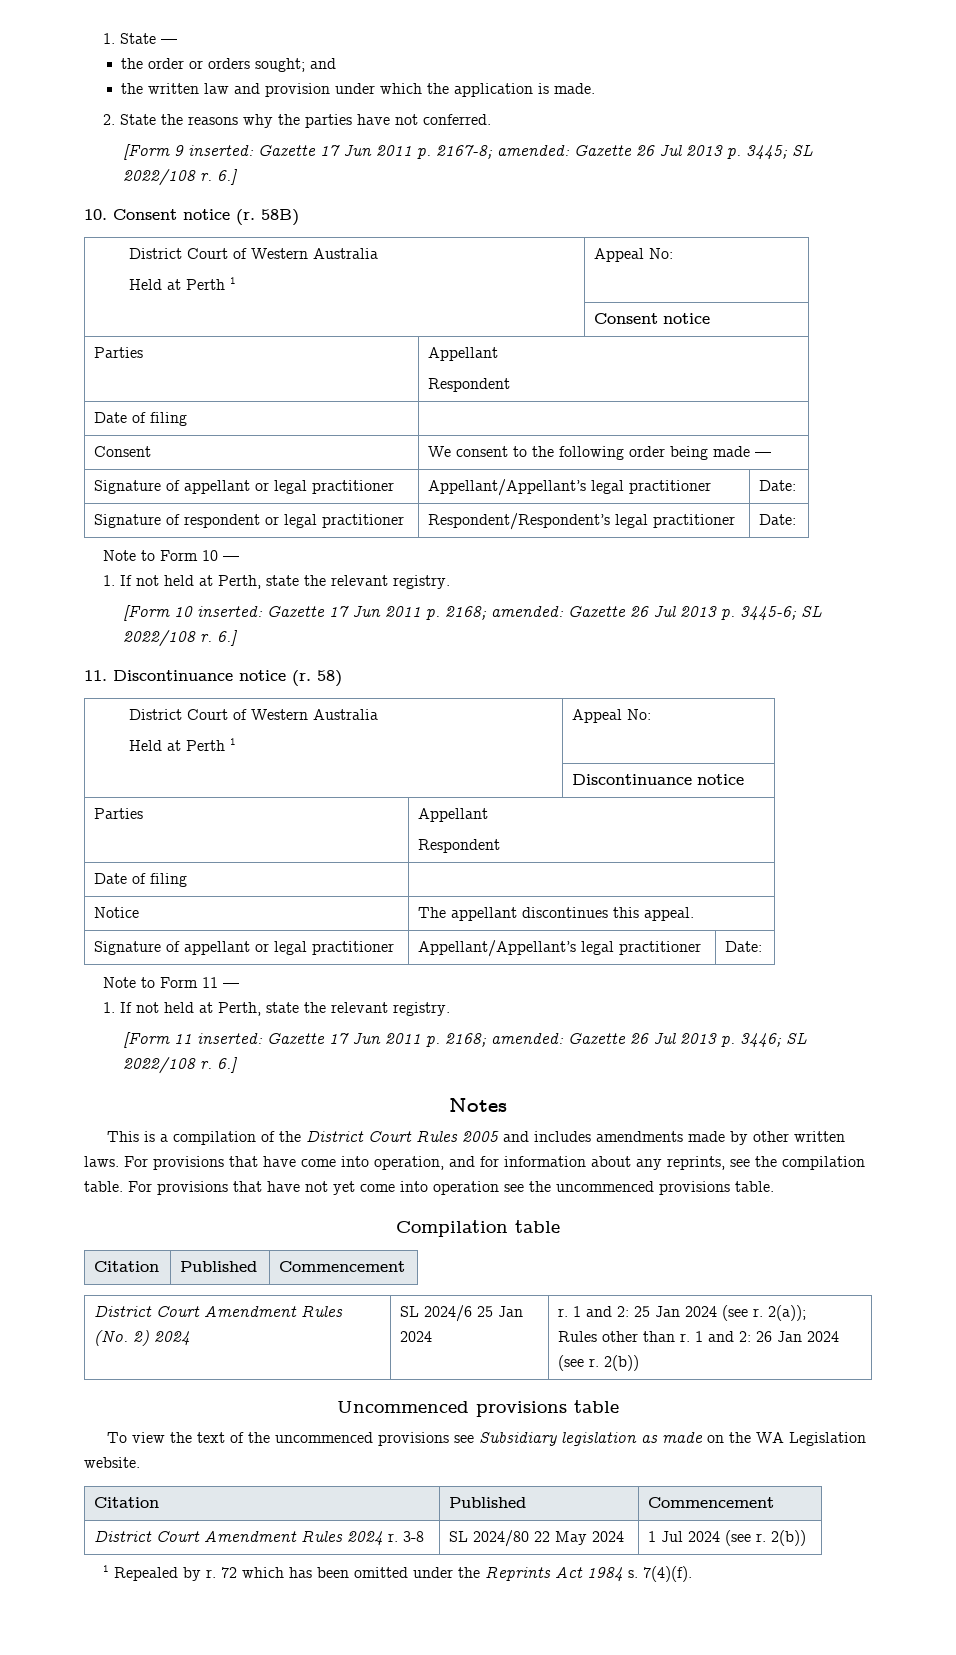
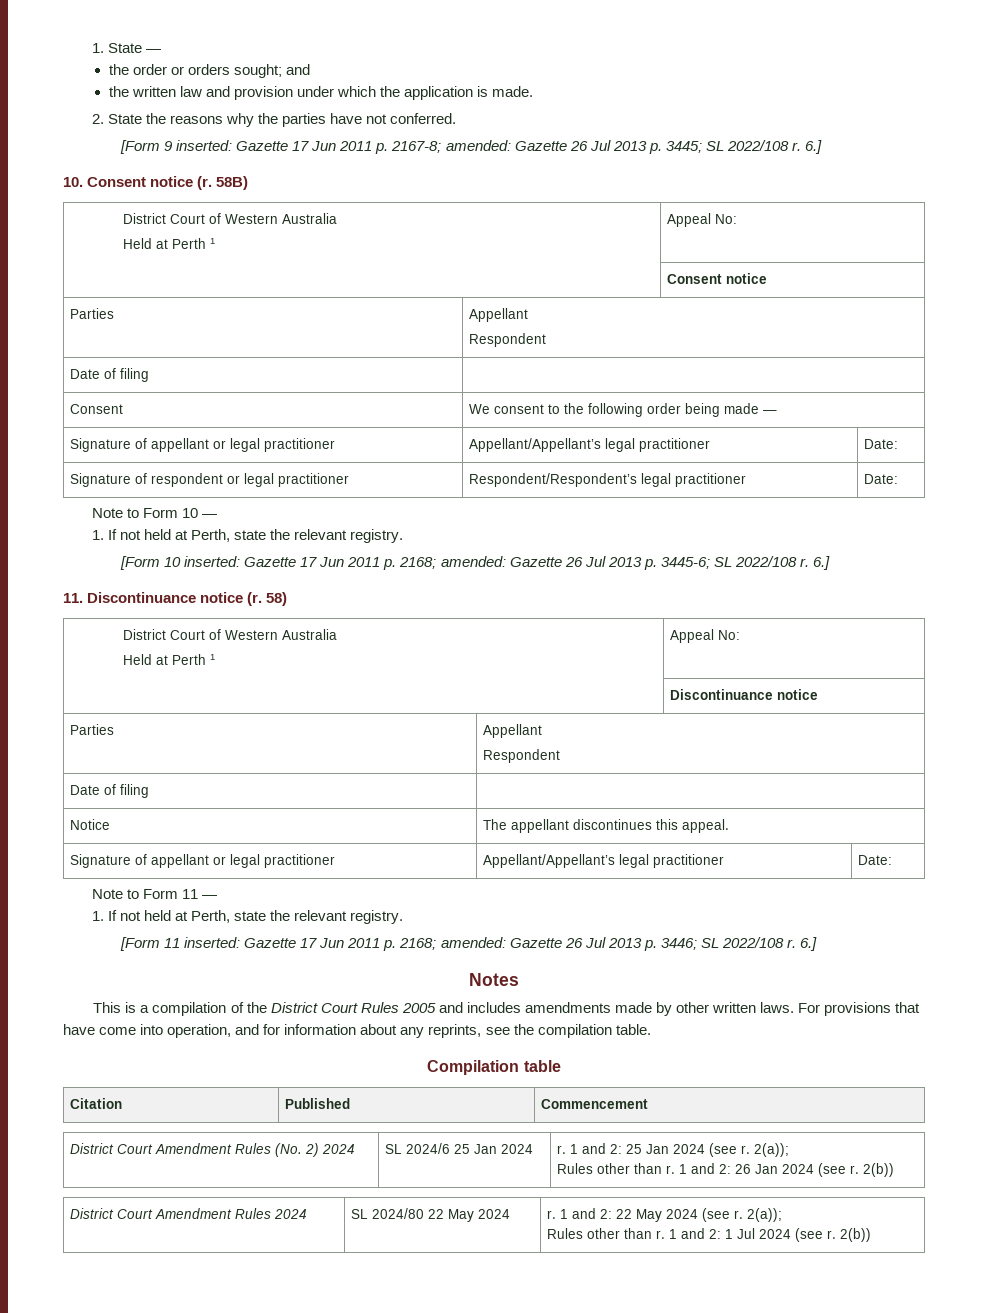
- For provisions that have not yet come into operation see the uncommenced provisions table.
- Uncommenced provisions table
- To view the text of the uncommenced provisions see Subsidiary legislation as made on the WA Legislation website.
- Citation | Published | Commencement
- District Court Amendment Rules 2024 r. 3-8 | SL 2024/80 22 May 2024 | 1 Jul 2024 (see r. 2(b))
+ District Court Amendment Rules 2024 | SL 2024/80 22 May 2024 | r. 1 and 2: 22 May 2024 (see r. 2(a));
+ Rules other than r. 1 and 2: 1 Jul 2024 (see r. 2(b))
- 1 Repealed by r. 72 which has been omitted under the Reprints Act 1984 s. 7(4)(f).

